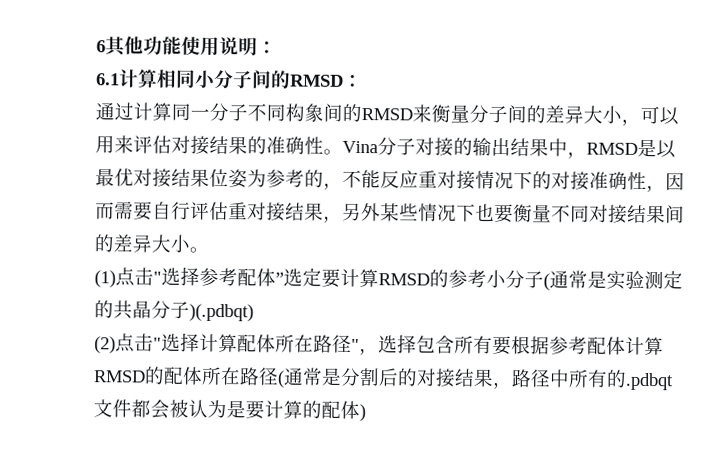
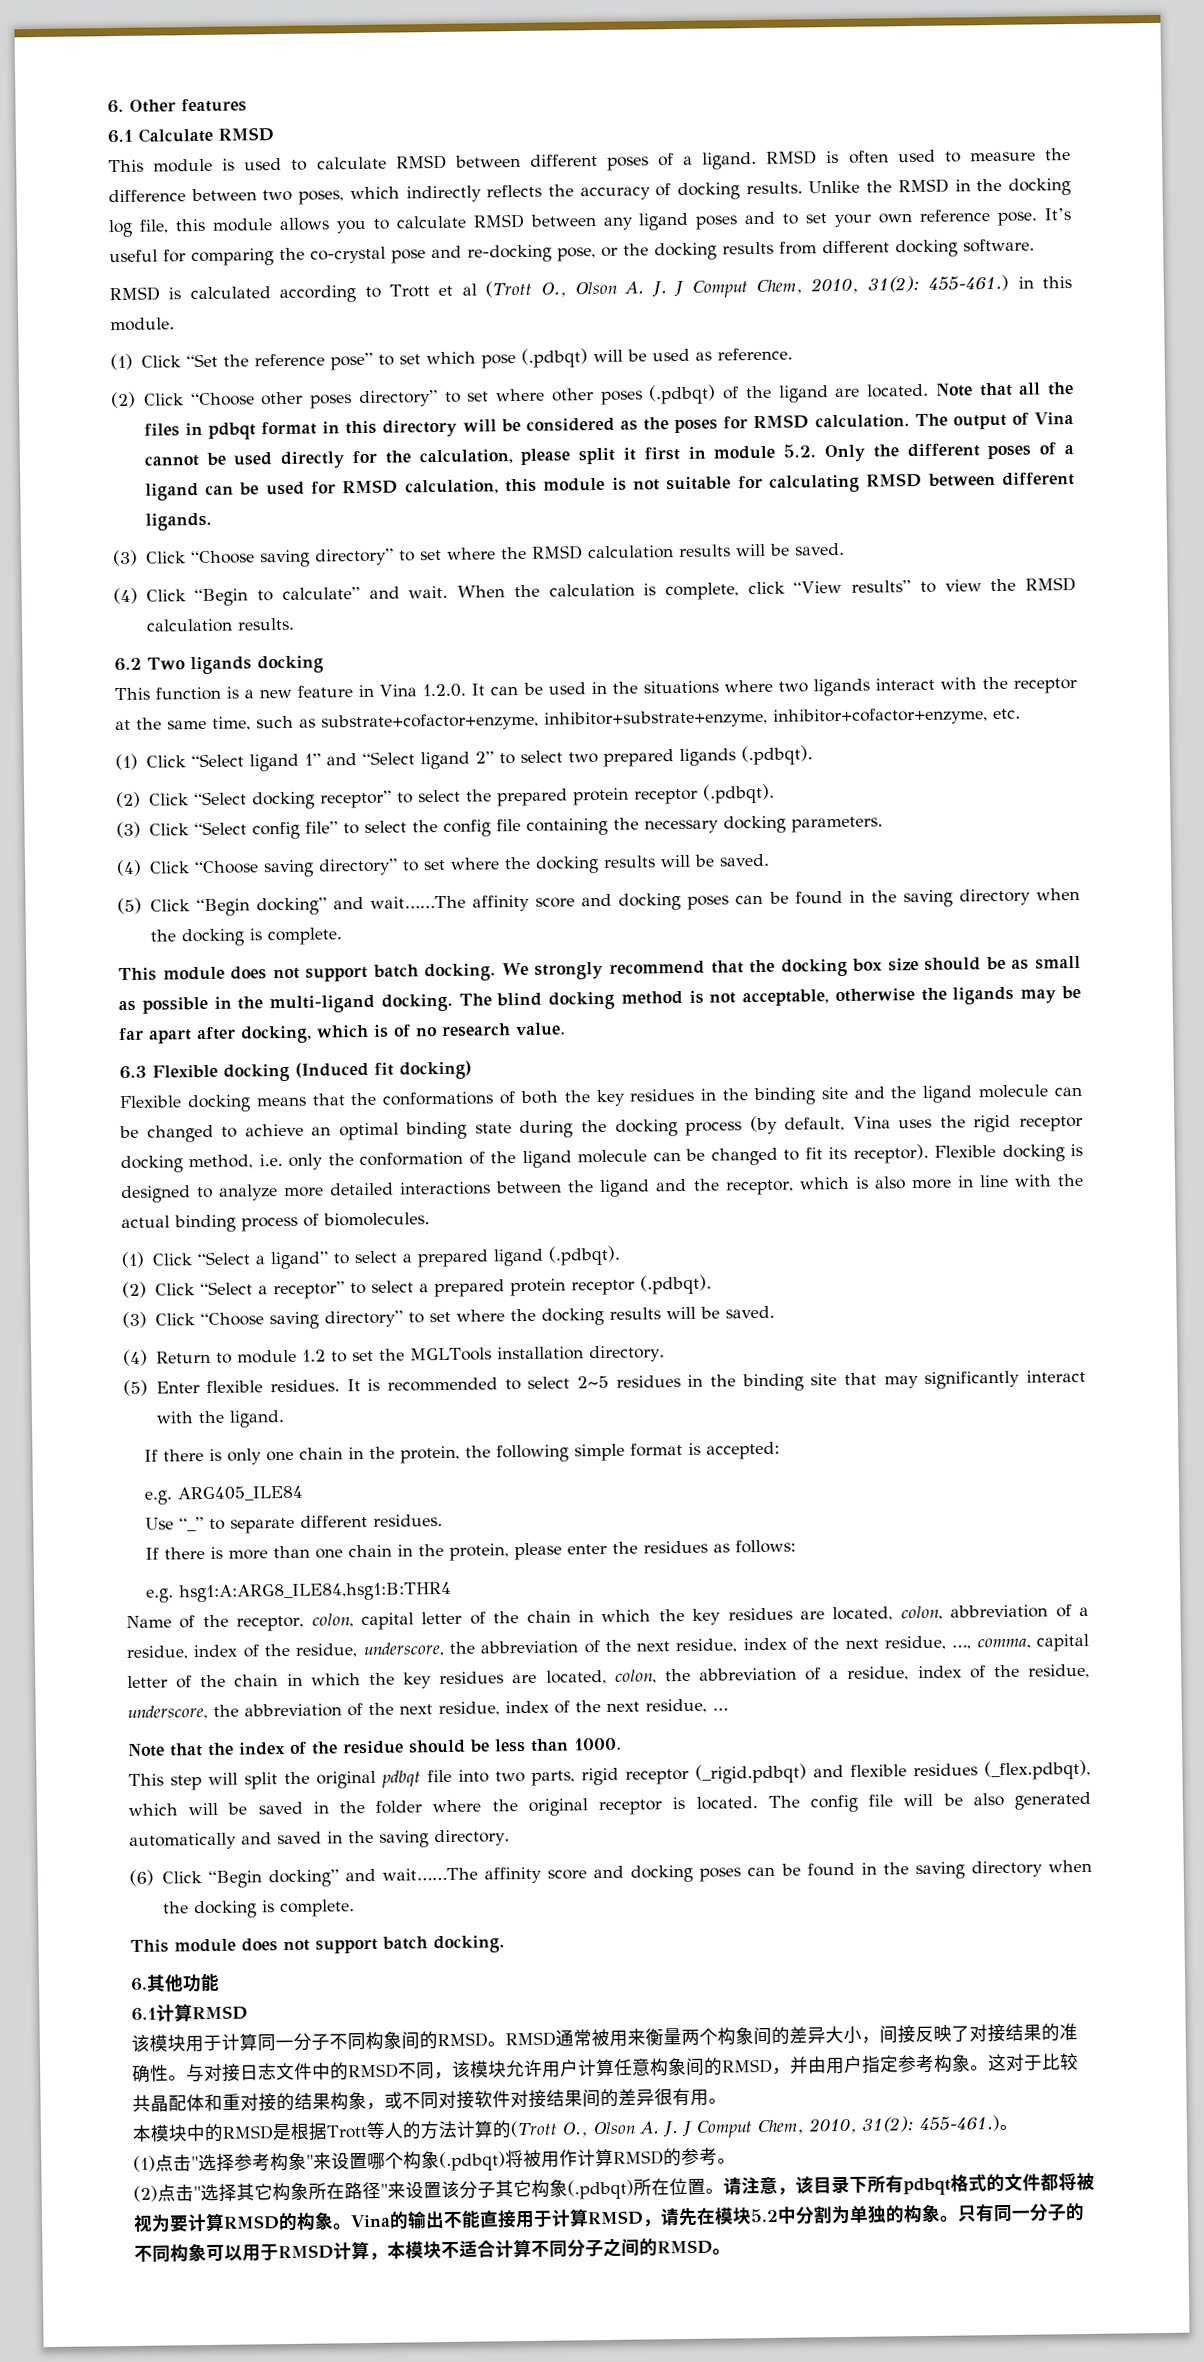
- 6其他功能使用说明：
+ 6. Other features
+ 6.1 Calculate RMSD
+ This module is used to calculate RMSD between different poses of a ligand. RMSD is often used to measure the difference between two poses, which indirectly reflects the accuracy of docking results. Unlike the RMSD in the docking log file, this module allows you to calculate RMSD between any ligand poses and to set your own reference pose. It’s useful for comparing the co-crystal pose and re-docking pose, or the docking results from different docking software.
+ RMSD is calculated according to Trott et al (Trott O., Olson A. J. J Comput Chem, 2010, 31(2): 455-461.) in this module.
+ (1) Click “Set the reference pose” to set which pose (.pdbqt) will be used as reference.
+ (2) Click “Choose other poses directory” to set where other poses (.pdbqt) of the ligand are located. Note that all the files in pdbqt format in this directory will be considered as the poses for RMSD calculation. The output of Vina cannot be used directly for the calculation, please split it first in module 5.2. Only the different poses of a ligand can be used for RMSD calculation, this module is not suitable for calculating RMSD between different ligands.
+ (3) Click “Choose saving directory” to set where the RMSD calculation results will be saved.
+ (4) Click “Begin to calculate” and wait. When the calculation is complete, click “View results” to view the RMSD calculation results.
+ 6.2 Two ligands docking
+ This function is a new feature in Vina 1.2.0. It can be used in the situations where two ligands interact with the receptor at the same time, such as substrate+cofactor+enzyme, inhibitor+substrate+enzyme, inhibitor+cofactor+enzyme, etc.
+ (1) Click “Select ligand 1” and “Select ligand 2” to select two prepared ligands (.pdbqt).
+ (2) Click “Select docking receptor” to select the prepared protein receptor (.pdbqt).
+ (3) Click “Select config file” to select the config file containing the necessary docking parameters.
+ (4) Click “Choose saving directory” to set where the docking results will be saved.
+ (5) Click “Begin docking” and wait……The affinity score and docking poses can be found in the saving directory when the docking is complete.
+ This module does not support batch docking. We strongly recommend that the docking box size should be as small as possible in the multi-ligand docking. The blind docking method is not acceptable, otherwise the ligands may be far apart after docking, which is of no research value.
+ 6.3 Flexible docking (Induced fit docking)
+ Flexible docking means that the conformations of both the key residues in the binding site and the ligand molecule can be changed to achieve an optimal binding state during the docking process (by default, Vina uses the rigid receptor docking method, i.e. only the conformation of the ligand molecule can be changed to fit its receptor). Flexible docking is designed to analyze more detailed interactions between the ligand and the receptor, which is also more in line with the actual binding process of biomolecules.
+ (1) Click “Select a ligand” to select a prepared ligand (.pdbqt).
+ (2) Click “Select a receptor” to select a prepared protein receptor (.pdbqt).
+ (3) Click “Choose saving directory” to set where the docking results will be saved.
+ (4) Return to module 1.2 to set the MGLTools installation directory.
+ (5) Enter flexible residues. It is recommended to select 2~5 residues in the binding site that may significantly interact with the ligand.
+ If there is only one chain in the protein, the following simple format is accepted:
+ e.g. ARG405_ILE84
+ Use “_” to separate different residues.
+ If there is more than one chain in the protein, please enter the residues as follows:
+ e.g. hsg1:A:ARG8_ILE84,hsg1:B:THR4
+ Name of the receptor, colon, capital letter of the chain in which the key residues are located, colon, abbreviation of a residue, index of the residue, underscore, the abbreviation of the next residue, index of the next residue, …, comma, capital letter of the chain in which the key residues are located, colon, the abbreviation of a residue, index of the residue, underscore, the abbreviation of the next residue, index of the next residue, …
+ Note that the index of the residue should be less than 1000.
+ This step will split the original pdbqt file into two parts, rigid receptor (_rigid.pdbqt) and flexible residues (_flex.pdbqt), which will be saved in the folder where the original receptor is located. The config file will be also generated automatically and saved in the saving directory.
+ (6) Click “Begin docking” and wait……The affinity score and docking poses can be found in the saving directory when the docking is complete.
+ This module does not support batch docking.
+ 6.其他功能
- 6.1计算相同小分子间的RMSD：
- 通过计算同一分子不同构象间的RMSD来衡量分子间的差异大小，可以用来评估对接结果的准确性。
+ 6.1计算RMSD
+ 该模块用于计算同一分子不同构象间的RMSD。RMSD通常被用来衡量两个构象间的差异大小，间接反映了对接结果的准确性。
- Vina分子对接的输出结果中，RMSD是以最优对接结果位姿为参考的，不能反应重对接情况下的对接准确性，因而需要自行评估重对接结果，另外某些情况下也要衡量不同对接结果间的差异大小。
+ 与对接日志文件中的RMSD不同，该模块允许用户计算任意构象间的RMSD，并由用户指定参考构象。这对于比较共晶配体和重对接的结果构象，或不同对接软件对接结果间的差异很有用。
+ 本模块中的RMSD是根据Trott等人的方法计算的(Trott O., Olson A. J. J Comput Chem, 2010, 31(2): 455-461.)。
- (1)点击"选择参考配体”选定要计算RMSD的参考小分子(通常是实验测定的共晶分子)(.pdbqt)
+ (1)点击"选择参考构象"来设置哪个构象(.pdbqt)将被用作计算RMSD的参考。
- (2)点击"选择计算配体所在路径"，选择包含所有要根据参考配体计算RMSD的配体所在路径(通常是分割后的对接结果，路径中所有的.pdbqt文件都会被认为是要计算的配体)
+ (2)点击"选择其它构象所在路径"来设置该分子其它构象(.pdbqt)所在位置。请注意，该目录下所有pdbqt格式的文件都将被视为要计算RMSD的构象。Vina的输出不能直接用于计算RMSD，请先在模块5.2中分割为单独的构象。只有同一分子的不同构象可以用于RMSD计算，本模块不适合计算不同分子之间的RMSD。

